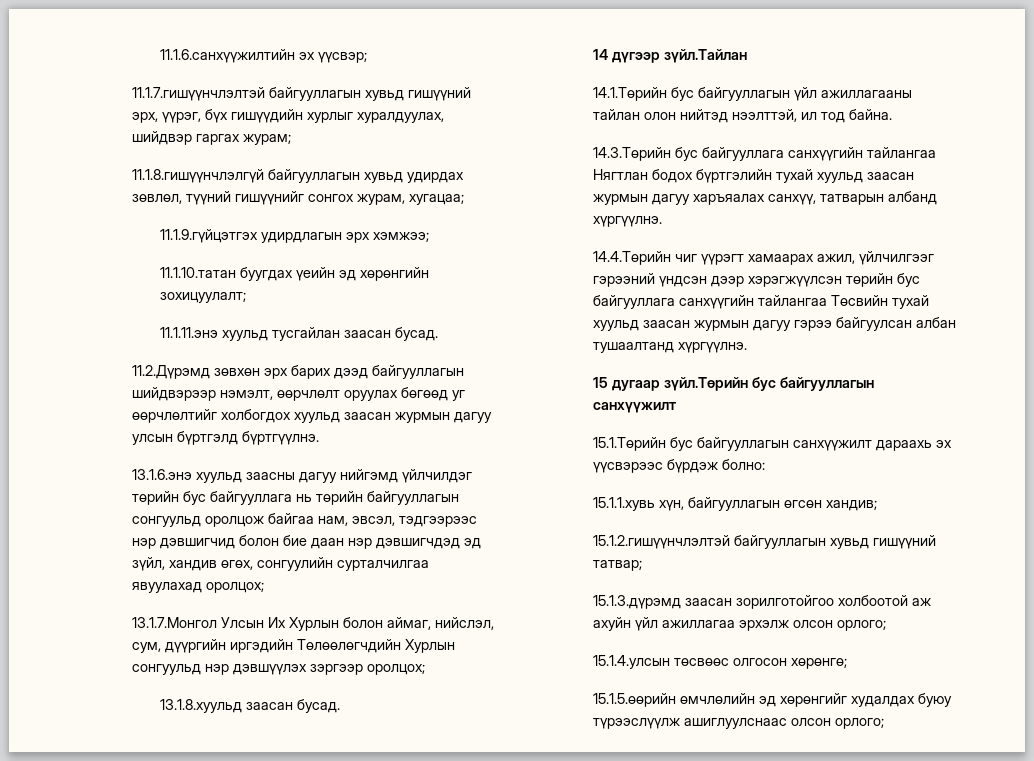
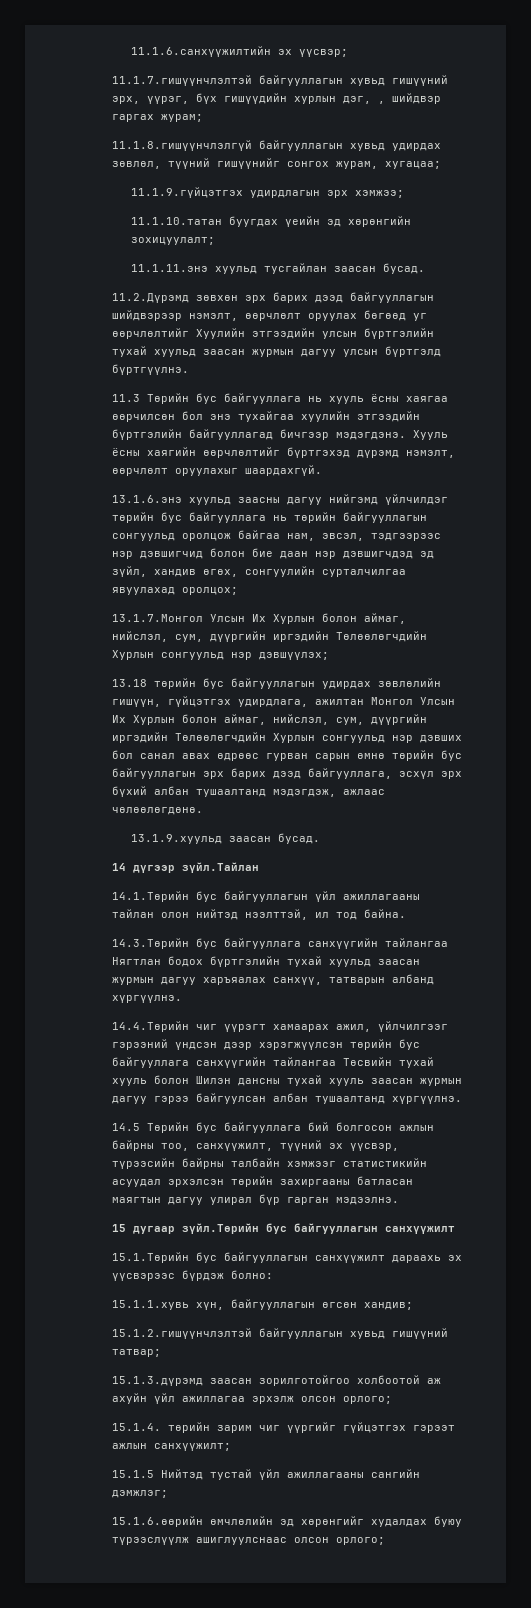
- 11.1.7.гишүүнчлэлтэй байгууллагын хувьд гишүүний эрх, үүрэг, бүх гишүүдийн хурлыг хуралдуулах, шийдвэр гаргах журам;
+ 11.1.7.гишүүнчлэлтэй байгууллагын хувьд гишүүний эрх, үүрэг, бүх гишүүдийн хурлын дэг, , шийдвэр гаргах журам;
- 11.2.Дүрэмд зөвхөн эрх барих дээд байгууллагын шийдвэрээр нэмэлт, өөрчлөлт оруулах бөгөөд уг өөрчлөлтийг холбогдох хуульд заасан журмын дагуу улсын бүртгэлд бүртгүүлнэ.
+ 11.2.Дүрэмд зөвхөн эрх барих дээд байгууллагын шийдвэрээр нэмэлт, өөрчлөлт оруулах бөгөөд уг өөрчлөлтийг Хуулийн этгээдийн улсын бүртгэлийн тухай хуульд заасан журмын дагуу улсын бүртгэлд бүртгүүлнэ.
+ 11.3 Төрийн бус байгууллага нь хууль ёсны хаягаа өөрчилсөн бол энэ тухайгаа хуулийн этгээдийн бүртгэлийн байгууллагад бичгээр мэдэгдэнэ. Хууль ёсны хаягийн өөрчлөлтийг бүртгэхэд дүрэмд нэмэлт, өөрчлөлт оруулахыг шаардахгүй.
- 13.1.7.Монгол Улсын Их Хурлын болон аймаг, нийслэл, сум, дүүргийн иргэдийн Төлөөлөгчдийн Хурлын сонгуульд нэр дэвшүүлэх зэргээр оролцох;
- 13.1.8.хуульд заасан бусад.
+ 13.1.7.Монгол Улсын Их Хурлын болон аймаг, нийслэл, сум, дүүргийн иргэдийн Төлөөлөгчдийн Хурлын сонгуульд нэр дэвшүүлэх;
+ 13.18 төрийн бус байгууллагын удирдах зөвлөлийн гишүүн, гүйцэтгэх удирдлага, ажилтан Монгол Улсын Их Хурлын болон аймаг, нийслэл, сум, дүүргийн иргэдийн Төлөөлөгчдийн Хурлын сонгуульд нэр дэвших бол санал авах өдрөөс гурван сарын өмнө төрийн бус байгууллагын эрх барих дээд байгууллага, эсхүл эрх бүхий албан тушаалтанд мэдэгдэж, ажлаас чөлөөлөгдөнө.
+ 13.1.9.хуульд заасан бусад.
- 14.4.Төрийн чиг үүрэгт хамаарах ажил, үйлчилгээг гэрээний үндсэн дээр хэрэгжүүлсэн төрийн бус байгууллага санхүүгийн тайлангаа Төсвийн тухай хуульд заасан журмын дагуу гэрээ байгуулсан албан тушаалтанд хүргүүлнэ.
+ 14.4.Төрийн чиг үүрэгт хамаарах ажил, үйлчилгээг гэрээний үндсэн дээр хэрэгжүүлсэн төрийн бус байгууллага санхүүгийн тайлангаа Төсвийн тухай хууль болон Шилэн дансны тухай хууль заасан журмын дагуу гэрээ байгуулсан албан тушаалтанд хүргүүлнэ.
+ 14.5 Төрийн бус байгууллага бий болгосон ажлын байрны тоо, санхүүжилт, түүний эх үүсвэр, түрээсийн байрны талбайн хэмжээг статистикийн асуудал эрхэлсэн төрийн захиргааны батласан маягтын дагуу улирал бүр гарган мэдээлнэ.
- 15.1.4.улсын төсвөөс олгосон хөрөнгө;
- 15.1.5.өөрийн өмчлөлийн эд хөрөнгийг худалдах буюу түрээслүүлж ашиглуулснаас олсон орлого;
+ 15.1.4. төрийн зарим чиг үүргийг гүйцэтгэх гэрээт ажлын санхүүжилт;
+ 15.1.5 Нийтэд тустай үйл ажиллагааны сангийн дэмжлэг;
+ 15.1.6.өөрийн өмчлөлийн эд хөрөнгийг худалдах буюу түрээслүүлж ашиглуулснаас олсон орлого;

